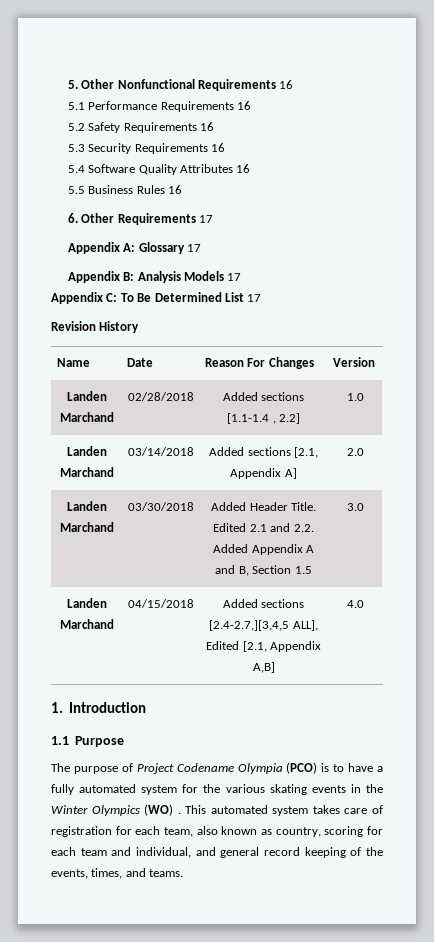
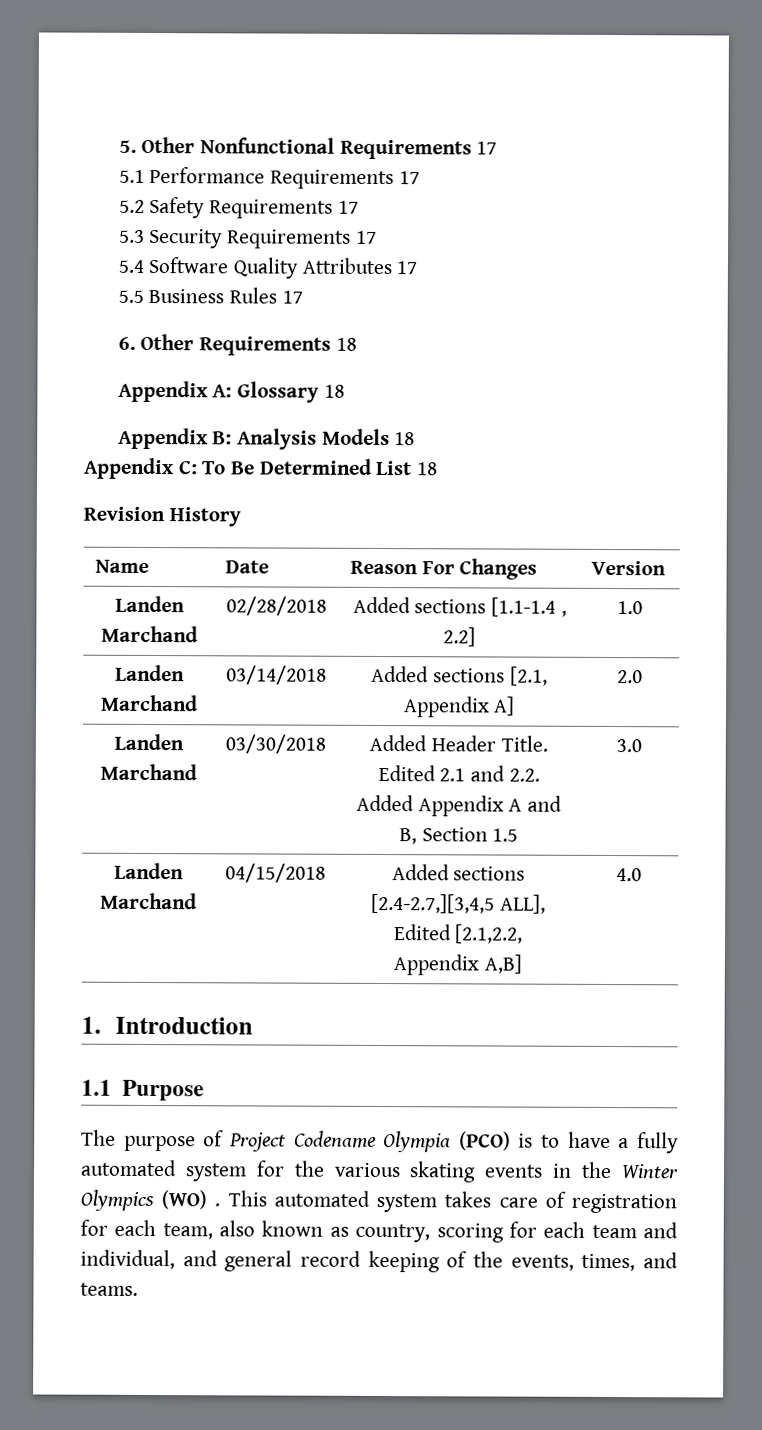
- 5. Other Nonfunctional Requirements 16
+ 5. Other Nonfunctional Requirements 17
- 5.1 Performance Requirements 16
+ 5.1 Performance Requirements 17
- 5.2 Safety Requirements 16
+ 5.2 Safety Requirements 17
- 5.3 Security Requirements 16
+ 5.3 Security Requirements 17
- 5.4 Software Quality Attributes 16
+ 5.4 Software Quality Attributes 17
- 5.5 Business Rules 16
+ 5.5 Business Rules 17
- 6. Other Requirements 17
+ 6. Other Requirements 18
- Appendix A: Glossary 17
+ Appendix A: Glossary 18
- Appendix B: Analysis Models 17
+ Appendix B: Analysis Models 18
- Appendix C: To Be Determined List 17
+ Appendix C: To Be Determined List 18
- Landen Marchand | 04/15/2018 | Added sections [2.4-2.7,][3,4,5 ALL], Edited [2.1, Appendix A,B] | 4.0
+ Landen Marchand | 04/15/2018 | Added sections [2.4-2.7,][3,4,5 ALL], Edited [2.1,2.2, Appendix A,B] | 4.0

